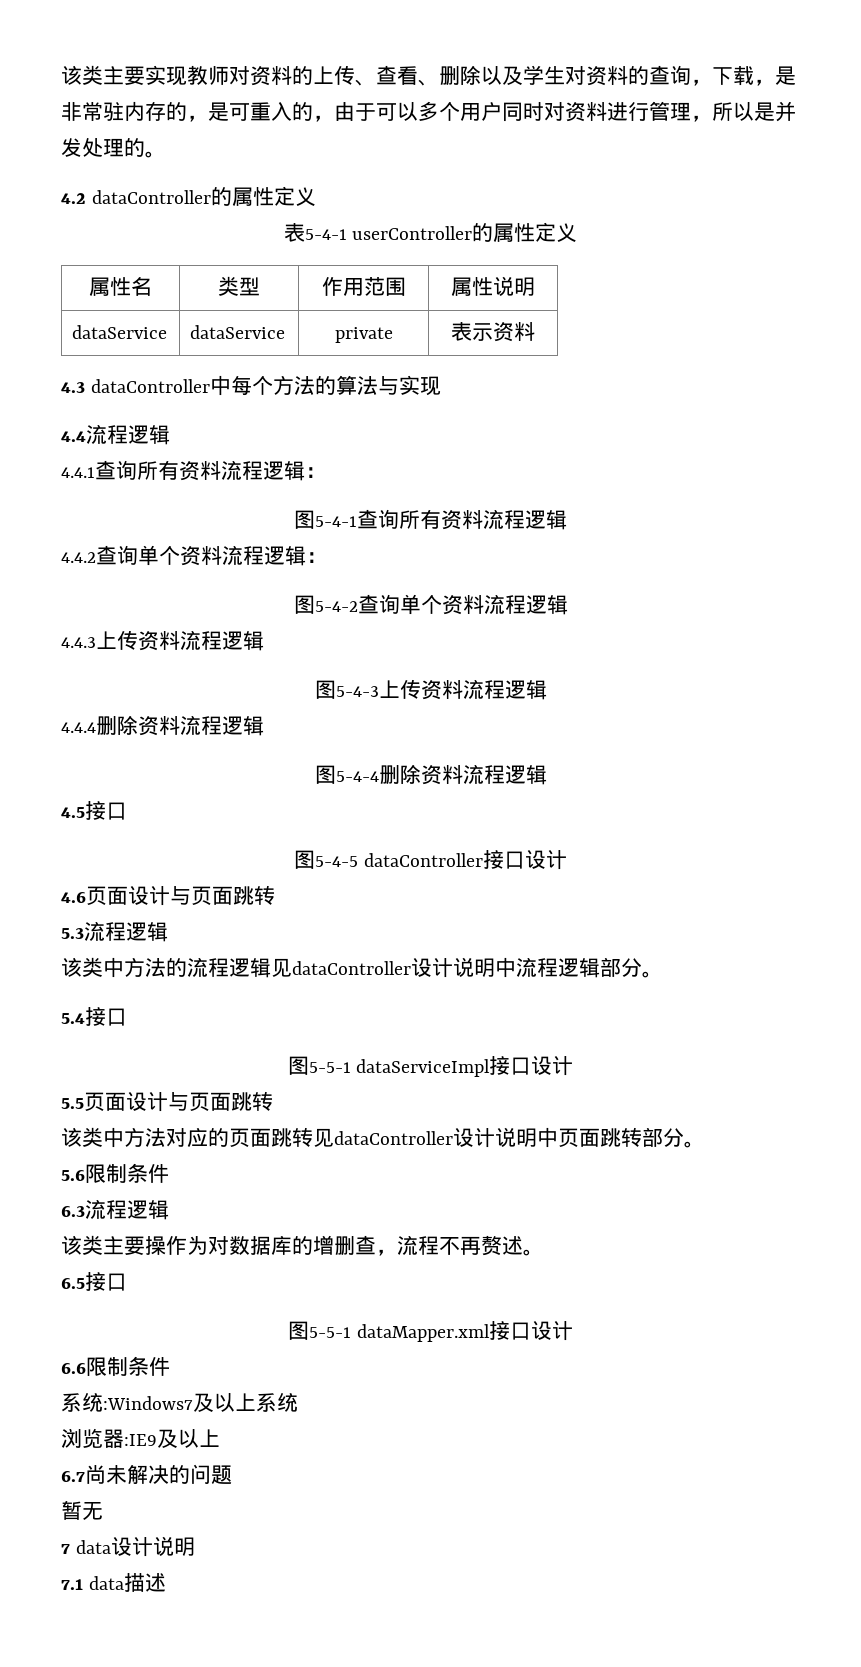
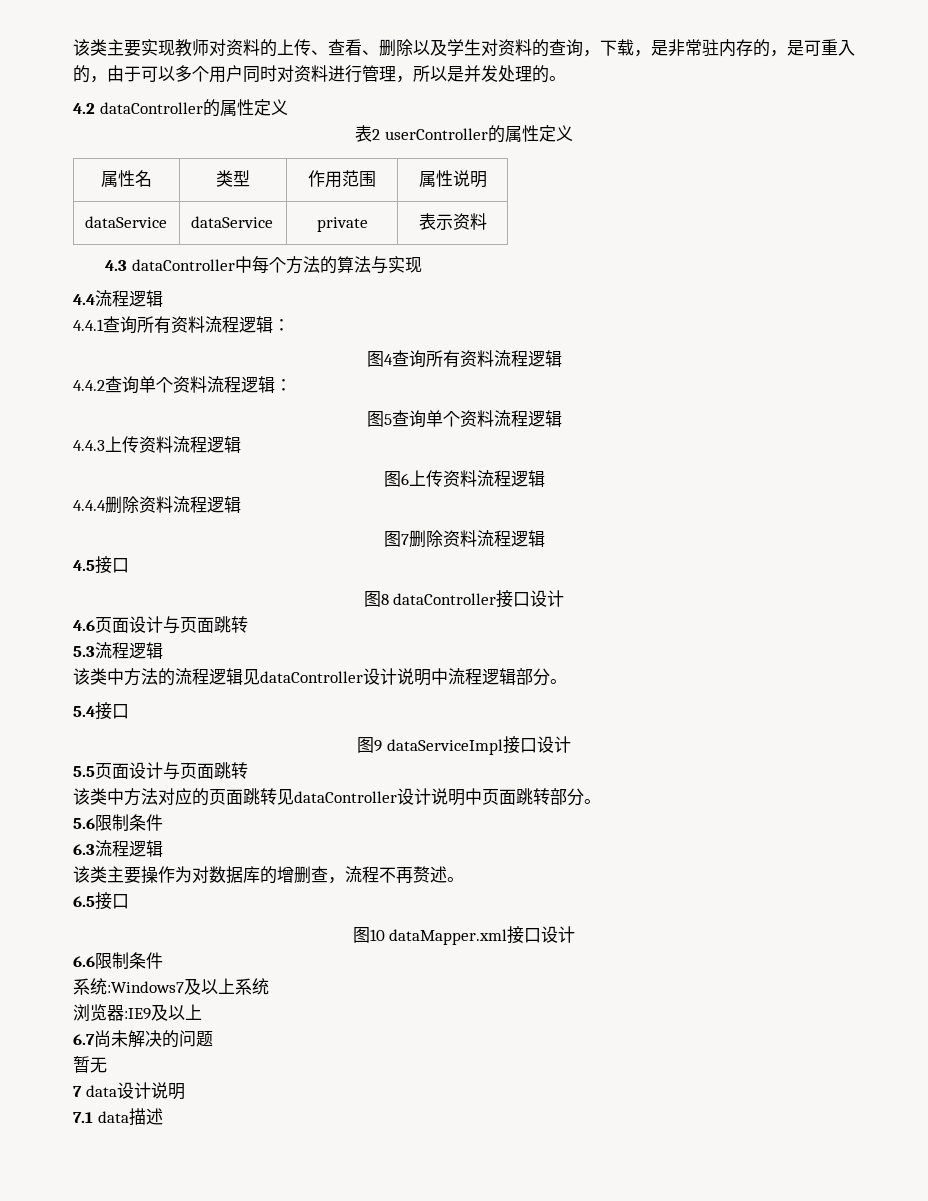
- 表5-4-1 userController的属性定义
+ 表2 userController的属性定义
- 图5-4-1查询所有资料流程逻辑
+ 图4查询所有资料流程逻辑
- 图5-4-2查询单个资料流程逻辑
+ 图5查询单个资料流程逻辑
- 图5-4-3上传资料流程逻辑
+ 图6上传资料流程逻辑
- 图5-4-4删除资料流程逻辑
+ 图7删除资料流程逻辑
- 图5-4-5 dataController接口设计
+ 图8 dataController接口设计
- 图5-5-1 dataServiceImpl接口设计
+ 图9 dataServiceImpl接口设计
- 图5-5-1 dataMapper.xml接口设计
+ 图10 dataMapper.xml接口设计

